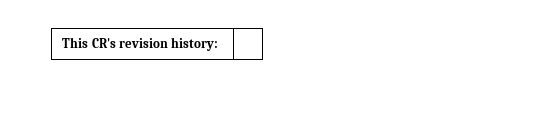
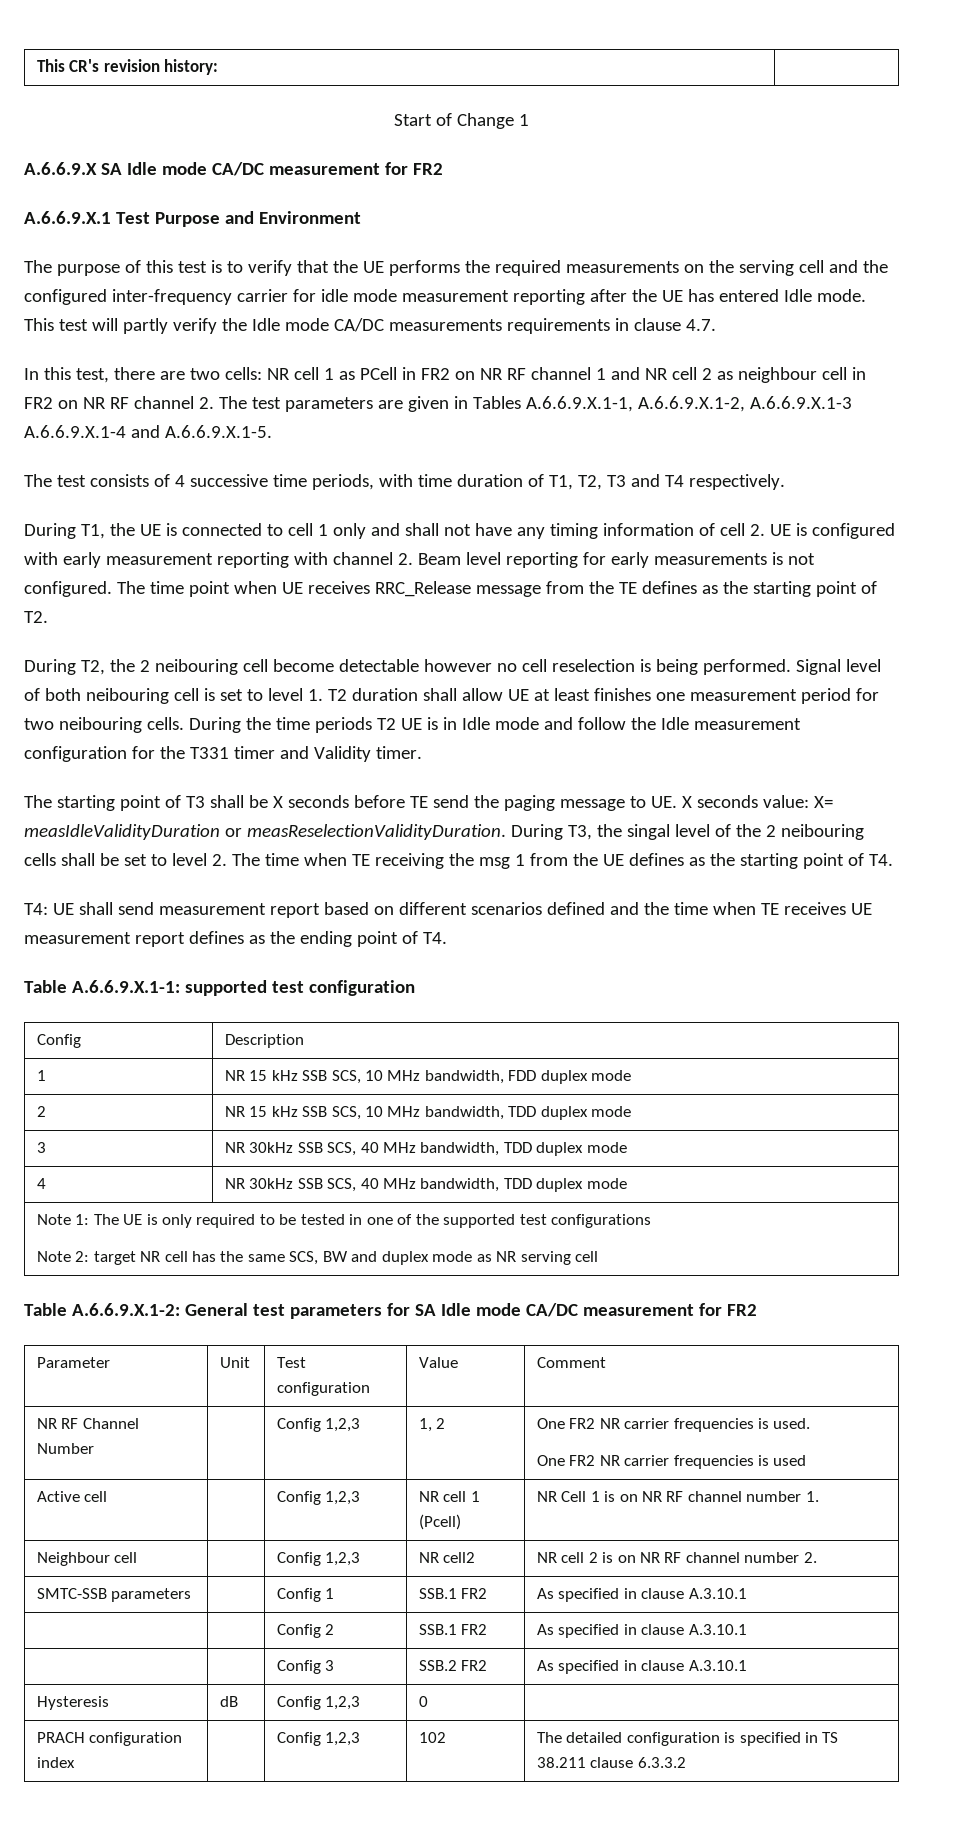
+ Start of Change 1
+ A.6.6.9.X SA Idle mode CA/DC measurement for FR2
+ A.6.6.9.X.1 Test Purpose and Environment
+ The purpose of this test is to verify that the UE performs the required measurements on the serving cell and the configured inter-frequency carrier for idle mode measurement reporting after the UE has entered Idle mode. This test will partly verify the Idle mode CA/DC measurements requirements in clause 4.7.
+ In this test, there are two cells: NR cell 1 as PCell in FR2 on NR RF channel 1 and NR cell 2 as neighbour cell in FR2 on NR RF channel 2. The test parameters are given in Tables A.6.6.9.X.1-1, A.6.6.9.X.1-2, A.6.6.9.X.1-3 A.6.6.9.X.1-4 and A.6.6.9.X.1-5.
+ The test consists of 4 successive time periods, with time duration of T1, T2, T3 and T4 respectively.
+ During T1, the UE is connected to cell 1 only and shall not have any timing information of cell 2. UE is configured with early measurement reporting with channel 2. Beam level reporting for early measurements is not configured. The time point when UE receives RRC_Release message from the TE defines as the starting point of T2.
+ During T2, the 2 neibouring cell become detectable however no cell reselection is being performed. Signal level of both neibouring cell is set to level 1. T2 duration shall allow UE at least finishes one measurement period for two neibouring cells. During the time periods T2 UE is in Idle mode and follow the Idle measurement configuration for the T331 timer and Validity timer.
+ The starting point of T3 shall be X seconds before TE send the paging message to UE. X seconds value: X= measIdleValidityDuration or measReselectionValidityDuration. During T3, the singal level of the 2 neibouring cells shall be set to level 2. The time when TE receiving the msg 1 from the UE defines as the starting point of T4.
+ T4: UE shall send measurement report based on different scenarios defined and the time when TE receives UE measurement report defines as the ending point of T4.
+ Table A.6.6.9.X.1-1: supported test configuration
+ Config | Description
+ 1 | NR 15 kHz SSB SCS, 10 MHz bandwidth, FDD duplex mode
+ 2 | NR 15 kHz SSB SCS, 10 MHz bandwidth, TDD duplex mode
+ 3 | NR 30kHz SSB SCS, 40 MHz bandwidth, TDD duplex mode
+ 4 | NR 30kHz SSB SCS, 40 MHz bandwidth, TDD duplex mode
+ Note 1: The UE is only required to be tested in one of the supported test configurations
+ Note 2: target NR cell has the same SCS, BW and duplex mode as NR serving cell
+ Table A.6.6.9.X.1-2: General test parameters for SA Idle mode CA/DC measurement for FR2
+ Parameter | Unit | Test configuration | Value | Comment
+ NR RF Channel Number | | Config 1,2,3 | 1, 2 | One FR2 NR carrier frequencies is used.
+ One FR2 NR carrier frequencies is used
+ Active cell | | Config 1,2,3 | NR cell 1 (Pcell) | NR Cell 1 is on NR RF channel number 1.
+ Neighbour cell | | Config 1,2,3 | NR cell2 | NR cell 2 is on NR RF channel number 2.
+ SMTC-SSB parameters | | Config 1 | SSB.1 FR2 | As specified in clause A.3.10.1
+ | | Config 2 | SSB.1 FR2 | As specified in clause A.3.10.1
+ | | Config 3 | SSB.2 FR2 | As specified in clause A.3.10.1
+ Hysteresis | dB | Config 1,2,3 | 0 |
+ PRACH configuration index | | Config 1,2,3 | 102 | The detailed configuration is specified in TS 38.211 clause 6.3.3.2

